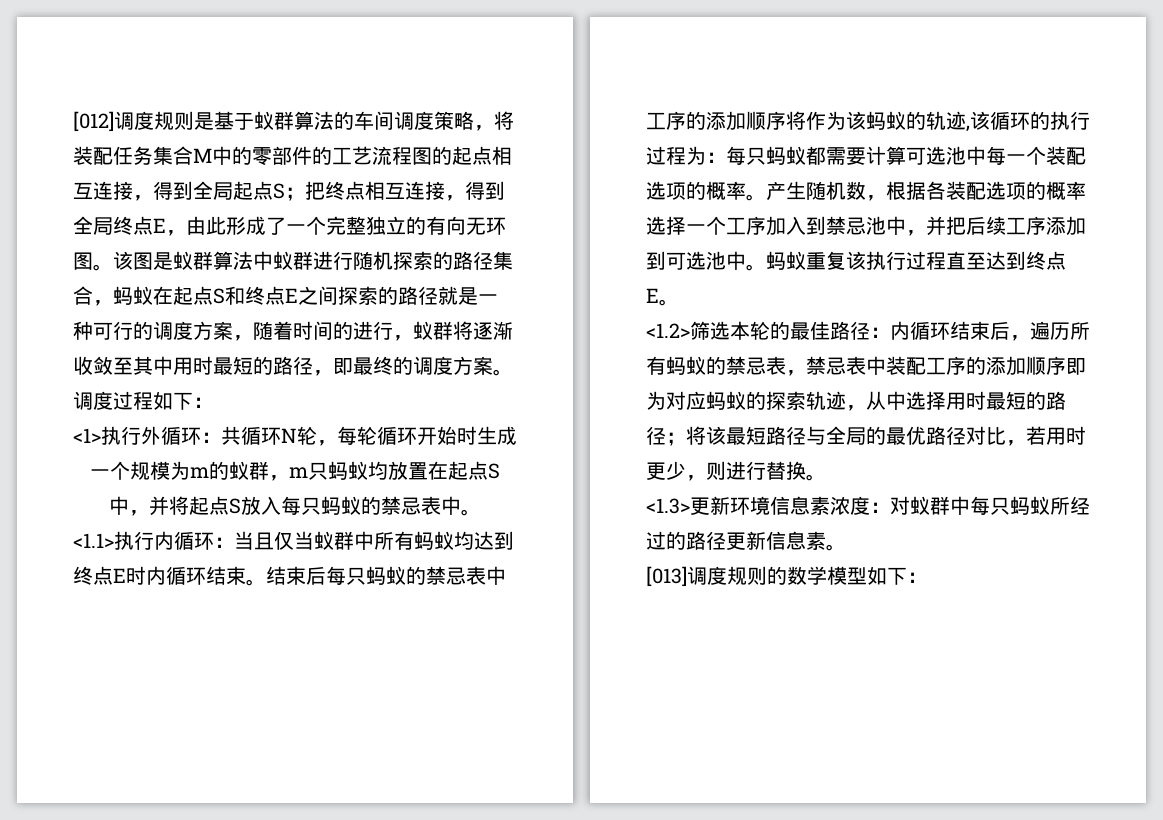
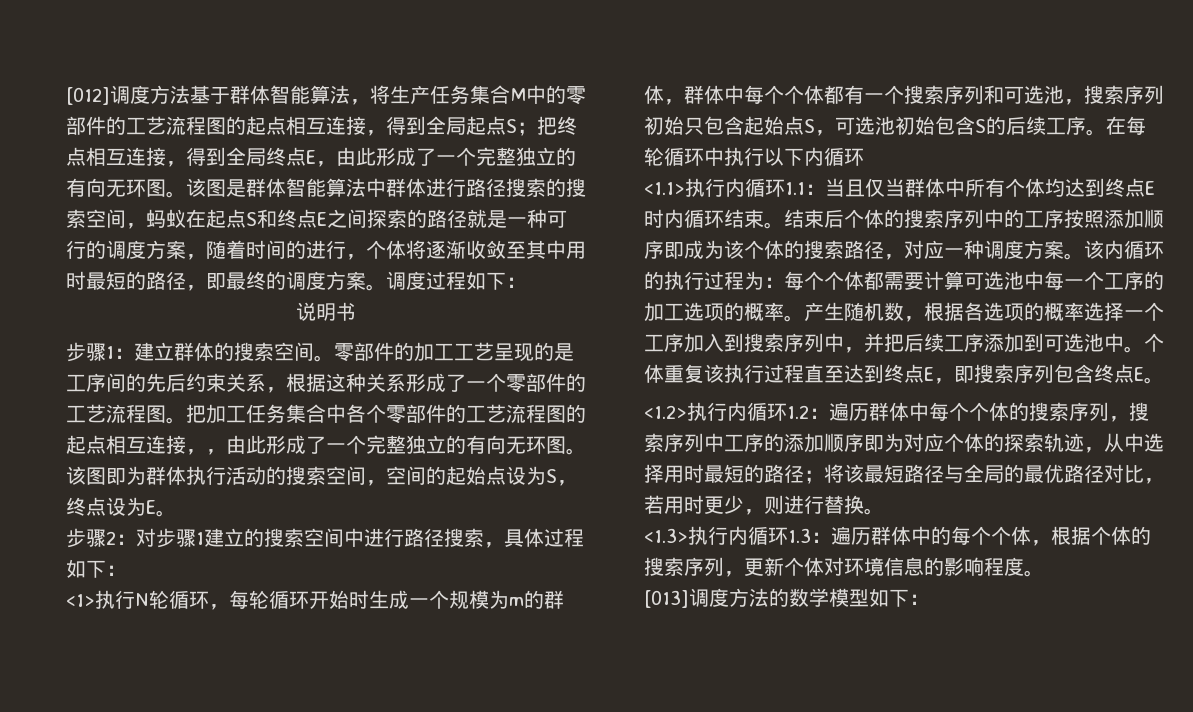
- [012]调度规则是基于蚁群算法的车间调度策略，将装配任务集合M中的零部件的工艺流程图的起点相互连接，得到全局起点S；把终点相互连接，得到全局终点E，由此形成了一个完整独立的有向无环图。
+ [012]调度方法基于群体智能算法，将生产任务集合M中的零部件的工艺流程图的起点相互连接，得到全局起点S；把终点相互连接，得到全局终点E，由此形成了一个完整独立的有向无环图。
- 该图是蚁群算法中蚁群进行随机探索的路径集合，蚂蚁在起点S和终点E之间探索的路径就是一种可行的调度方案，随着时间的进行，蚁群将逐渐收敛至其中用时最短的路径，即最终的调度方案。
+ 该图是群体智能算法中群体进行路径搜索的搜索空间，蚂蚁在起点S和终点E之间探索的路径就是一种可行的调度方案，随着时间的进行，个体将逐渐收敛至其中用时最短的路径，即最终的调度方案。
- <1>执行外循环：共循环N轮，每轮循环开始时生成一个规模为m的蚁群，m只蚂蚁均放置在起点S中，并将起点S放入每只蚂蚁的禁忌表中。
+ 说明书
+ 步骤1：建立群体的搜索空间。零部件的加工工艺呈现的是工序间的先后约束关系，根据这种关系形成了一个零部件的工艺流程图。把加工任务集合中各个零部件的工艺流程图的起点相互连接，，由此形成了一个完整独立的有向无环图。该图即为群体执行活动的搜索空间，空间的起始点设为S，终点设为E。
+ 步骤2：对步骤1建立的搜索空间中进行路径搜索，具体过程如下：
+ <1>执行N轮循环，每轮循环开始时生成一个规模为m的群体，群体中每个个体都有一个搜索序列和可选池，搜索序列初始只包含起始点S，可选池初始包含S的后续工序。在每轮循环中执行以下内循环
- <1.1>执行内循环：当且仅当蚁群中所有蚂蚁均达到终点E时内循环结束。
+ <1.1>执行内循环1.1：当且仅当群体中所有个体均达到终点E时内循环结束。
- 结束后每只蚂蚁的禁忌表中工序的添加顺序将作为该蚂蚁的轨迹,该循环的执行过程为：每只蚂蚁都需要计算可选池中每一个装配选项的概率。
+ 结束后个体的搜索序列中的工序按照添加顺序即成为该个体的搜索路径，对应一种调度方案。该内循环的执行过程为：每个个体都需要计算可选池中每一个工序的加工选项的概率。
- 产生随机数，根据各装配选项的概率选择一个工序加入到禁忌池中，并把后续工序添加到可选池中。
+ 产生随机数，根据各选项的概率选择一个工序加入到搜索序列中，并把后续工序添加到可选池中。
- 蚂蚁重复该执行过程直至达到终点E。
- <1.2>筛选本轮的最佳路径：内循环结束后，遍历所有蚂蚁的禁忌表，禁忌表中装配工序的添加顺序即为对应蚂蚁的探索轨迹，从中选择用时最短的路径；将该最短路径与全局的最优路径对比，若用时更少，则进行替换。
+ 个体重复该执行过程直至达到终点E，即搜索序列包含终点E。
+ <1.2>执行内循环1.2：遍历群体中每个个体的搜索序列，搜索序列中工序的添加顺序即为对应个体的探索轨迹，从中选择用时最短的路径；将该最短路径与全局的最优路径对比，若用时更少，则进行替换。
- <1.3>更新环境信息素浓度：对蚁群中每只蚂蚁所经过的路径更新信息素。
+ <1.3>执行内循环1.3：遍历群体中的每个个体，根据个体的搜索序列，更新个体对环境信息的影响程度。
- [013]调度规则的数学模型如下：
+ [013]调度方法的数学模型如下：

